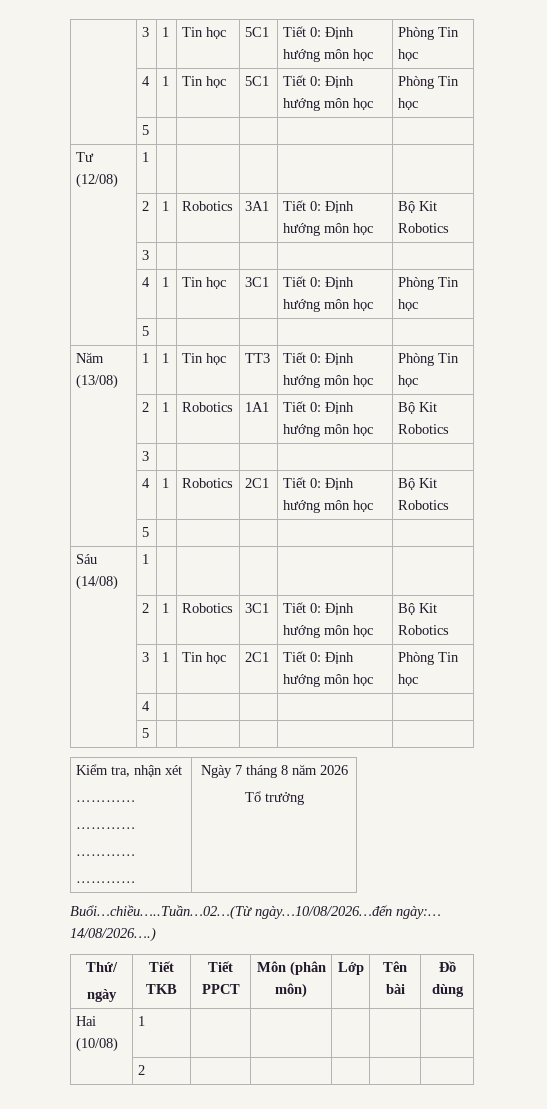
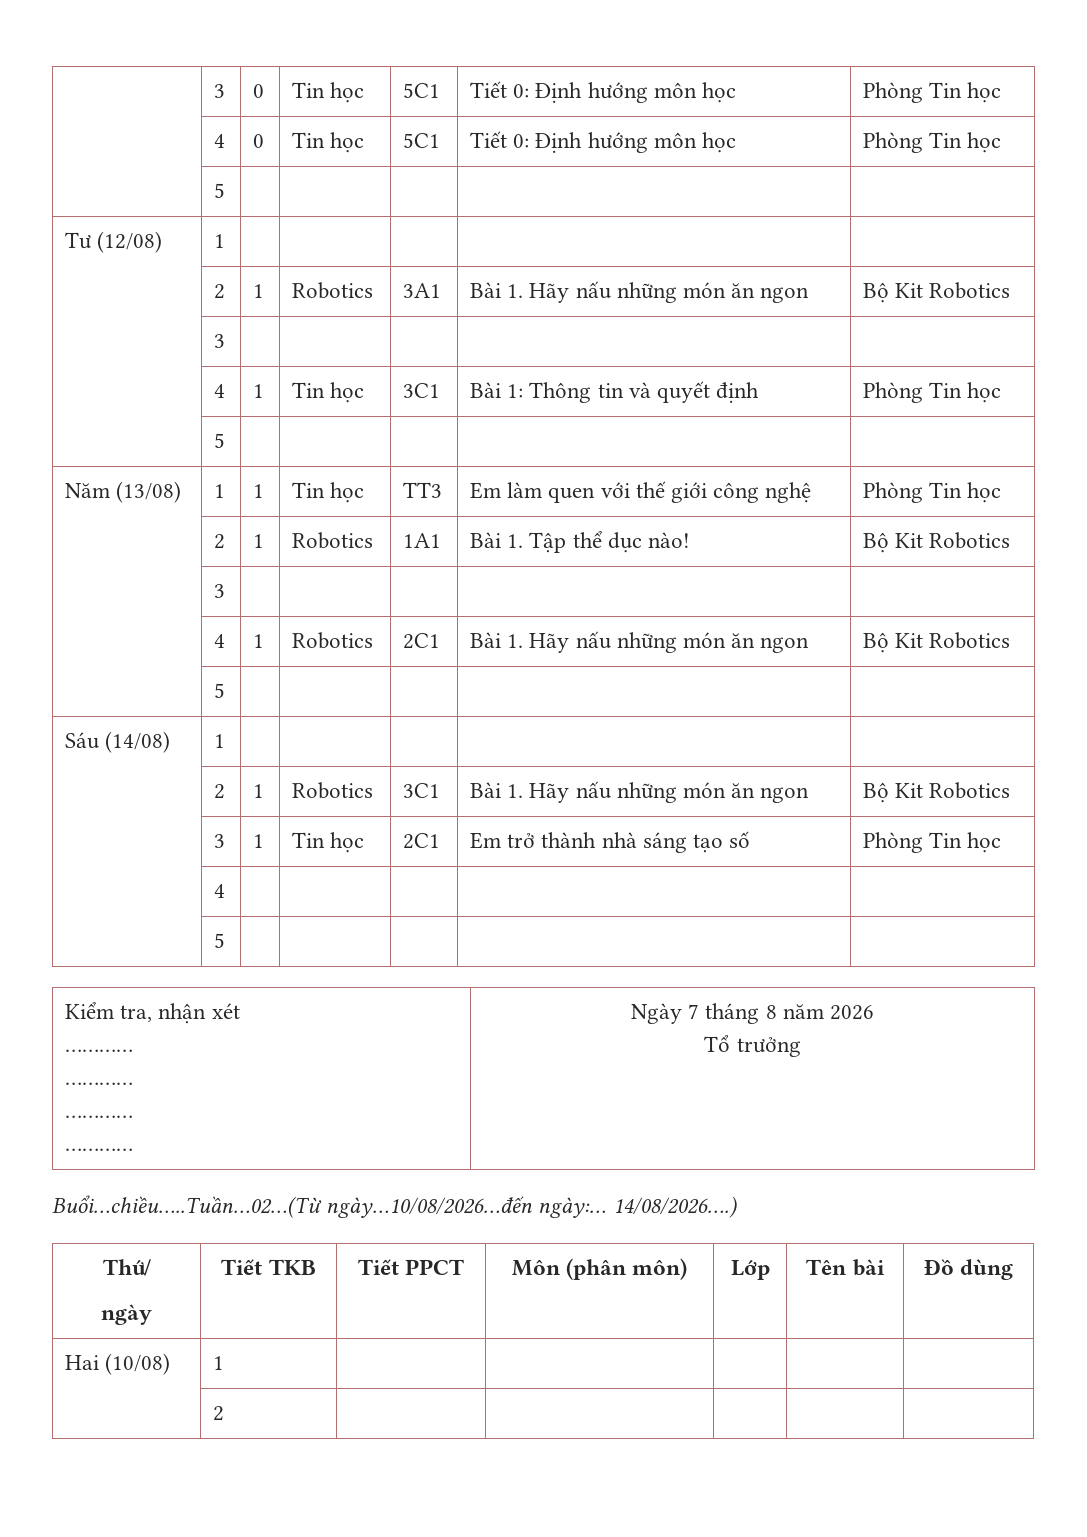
- | 3 | 1 | Tin học | 5C1 | Tiết 0: Định hướng môn học | Phòng Tin học
+ | 3 | 0 | Tin học | 5C1 | Tiết 0: Định hướng môn học | Phòng Tin học
- | 4 | 1 | Tin học | 5C1 | Tiết 0: Định hướng môn học | Phòng Tin học
+ | 4 | 0 | Tin học | 5C1 | Tiết 0: Định hướng môn học | Phòng Tin học
- | 2 | 1 | Robotics | 3A1 | Tiết 0: Định hướng môn học | Bộ Kit Robotics
+ | 2 | 1 | Robotics | 3A1 | Bài 1. Hãy nấu những món ăn ngon | Bộ Kit Robotics
- | 4 | 1 | Tin học | 3C1 | Tiết 0: Định hướng môn học | Phòng Tin học
+ | 4 | 1 | Tin học | 3C1 | Bài 1: Thông tin và quyết định | Phòng Tin học
- Năm (13/08) | 1 | 1 | Tin học | TT3 | Tiết 0: Định hướng môn học | Phòng Tin học
+ Năm (13/08) | 1 | 1 | Tin học | TT3 | Em làm quen với thế giới công nghệ | Phòng Tin học
- | 2 | 1 | Robotics | 1A1 | Tiết 0: Định hướng môn học | Bộ Kit Robotics
+ | 2 | 1 | Robotics | 1A1 | Bài 1. Tập thể dục nào! | Bộ Kit Robotics
- | 4 | 1 | Robotics | 2C1 | Tiết 0: Định hướng môn học | Bộ Kit Robotics
+ | 4 | 1 | Robotics | 2C1 | Bài 1. Hãy nấu những món ăn ngon | Bộ Kit Robotics
- | 2 | 1 | Robotics | 3C1 | Tiết 0: Định hướng môn học | Bộ Kit Robotics
+ | 2 | 1 | Robotics | 3C1 | Bài 1. Hãy nấu những món ăn ngon | Bộ Kit Robotics
- | 3 | 1 | Tin học | 2C1 | Tiết 0: Định hướng môn học | Phòng Tin học
+ | 3 | 1 | Tin học | 2C1 | Em trở thành nhà sáng tạo số | Phòng Tin học

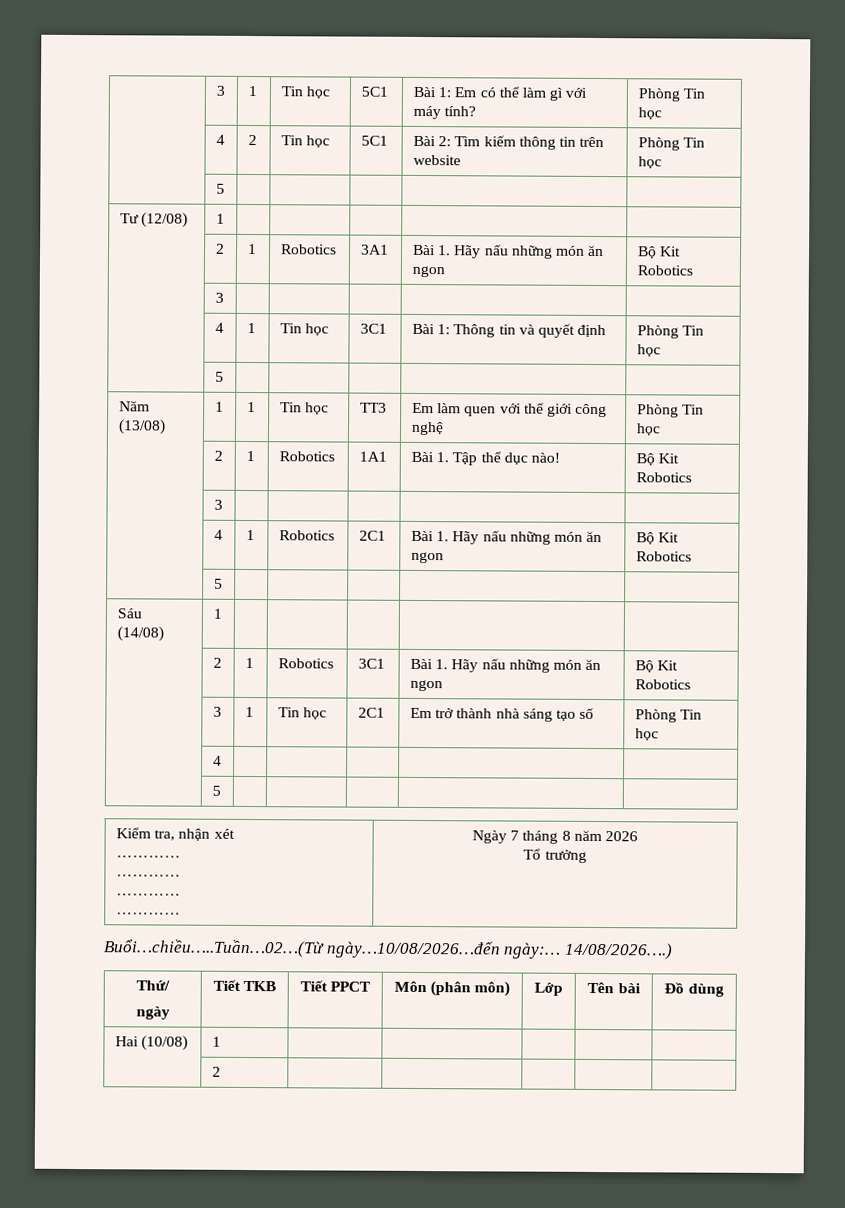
- | 3 | 0 | Tin học | 5C1 | Tiết 0: Định hướng môn học | Phòng Tin học
- | 4 | 0 | Tin học | 5C1 | Tiết 0: Định hướng môn học | Phòng Tin học
+ | 3 | 1 | Tin học | 5C1 | Bài 1: Em có thể làm gì với máy tính? | Phòng Tin học
+ | 4 | 2 | Tin học | 5C1 | Bài 2: Tìm kiếm thông tin trên website | Phòng Tin học

